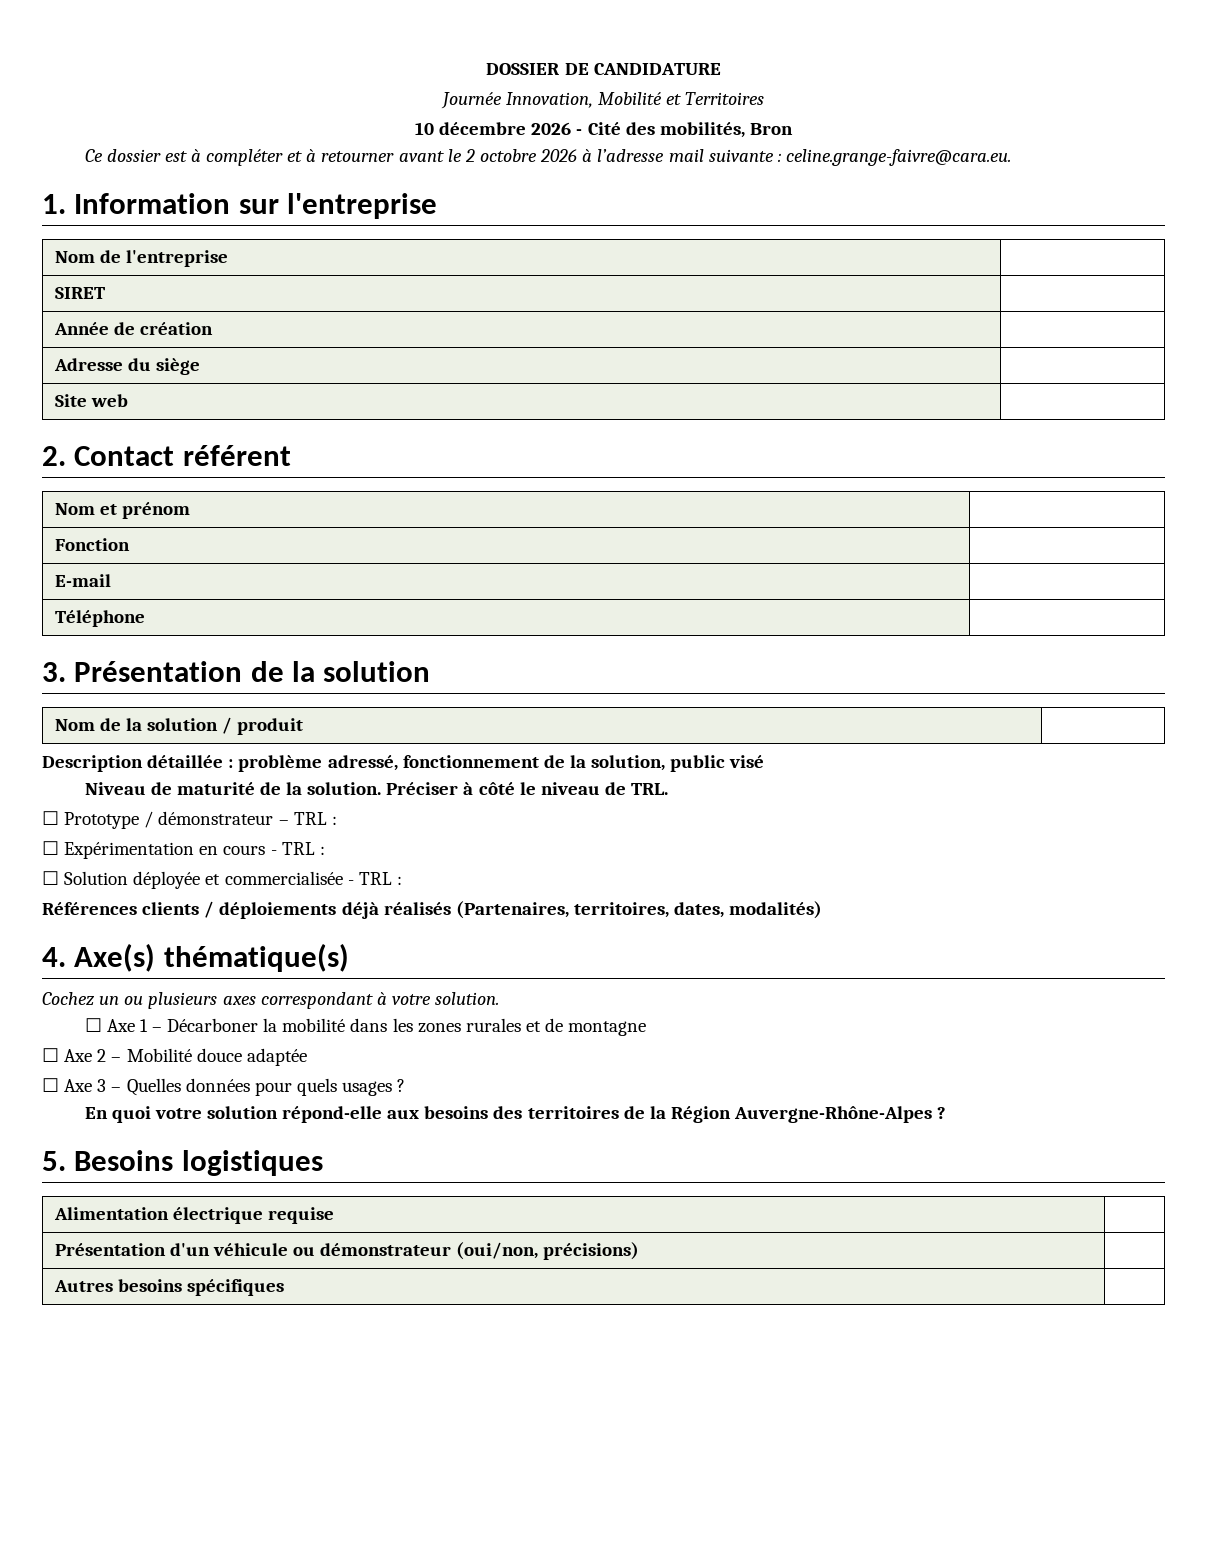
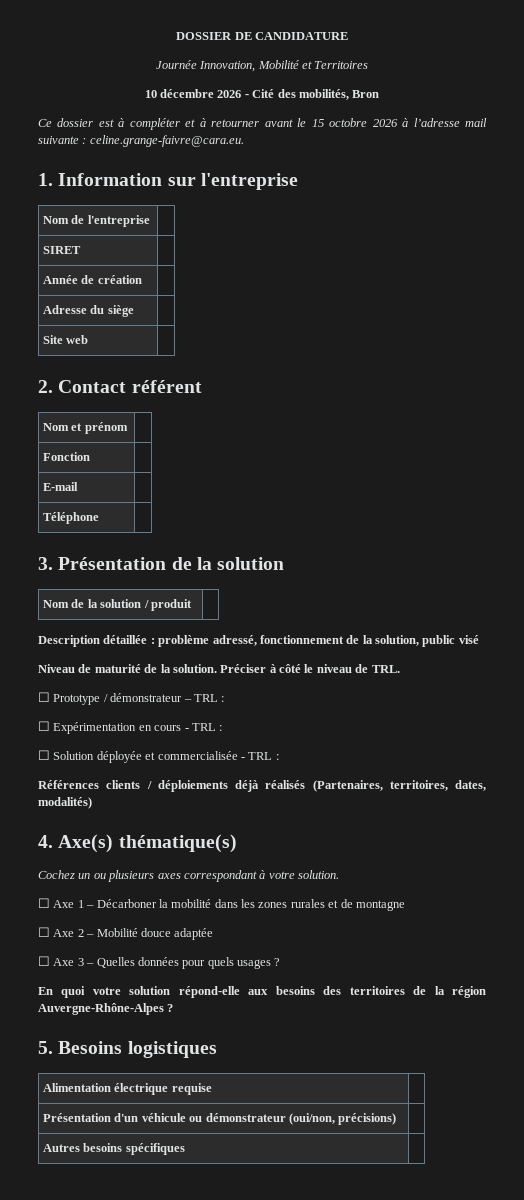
- Ce dossier est à compléter et à retourner avant le 2 octobre 2026 à l’adresse mail suivante : celine.grange-faivre@cara.eu.
+ Ce dossier est à compléter et à retourner avant le 15 octobre 2026 à l’adresse mail suivante : celine.grange-faivre@cara.eu.
- En quoi votre solution répond-elle aux besoins des territoires de la Région Auvergne-Rhône-Alpes ?
+ En quoi votre solution répond-elle aux besoins des territoires de la région Auvergne-Rhône-Alpes ?

